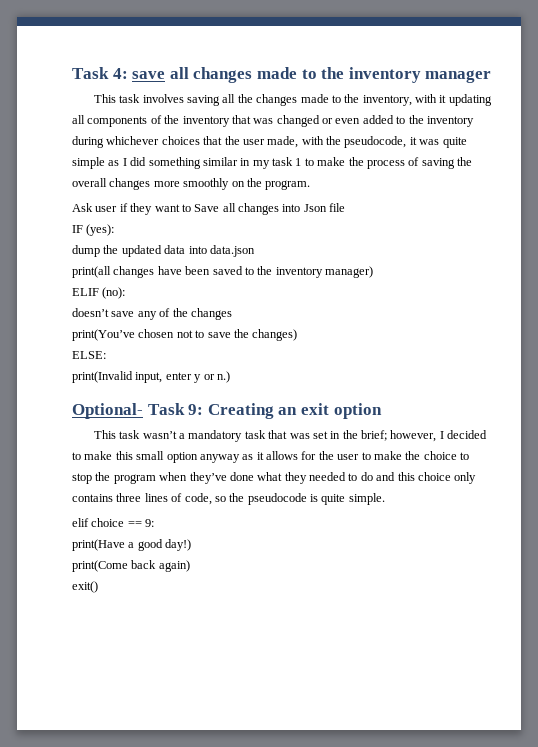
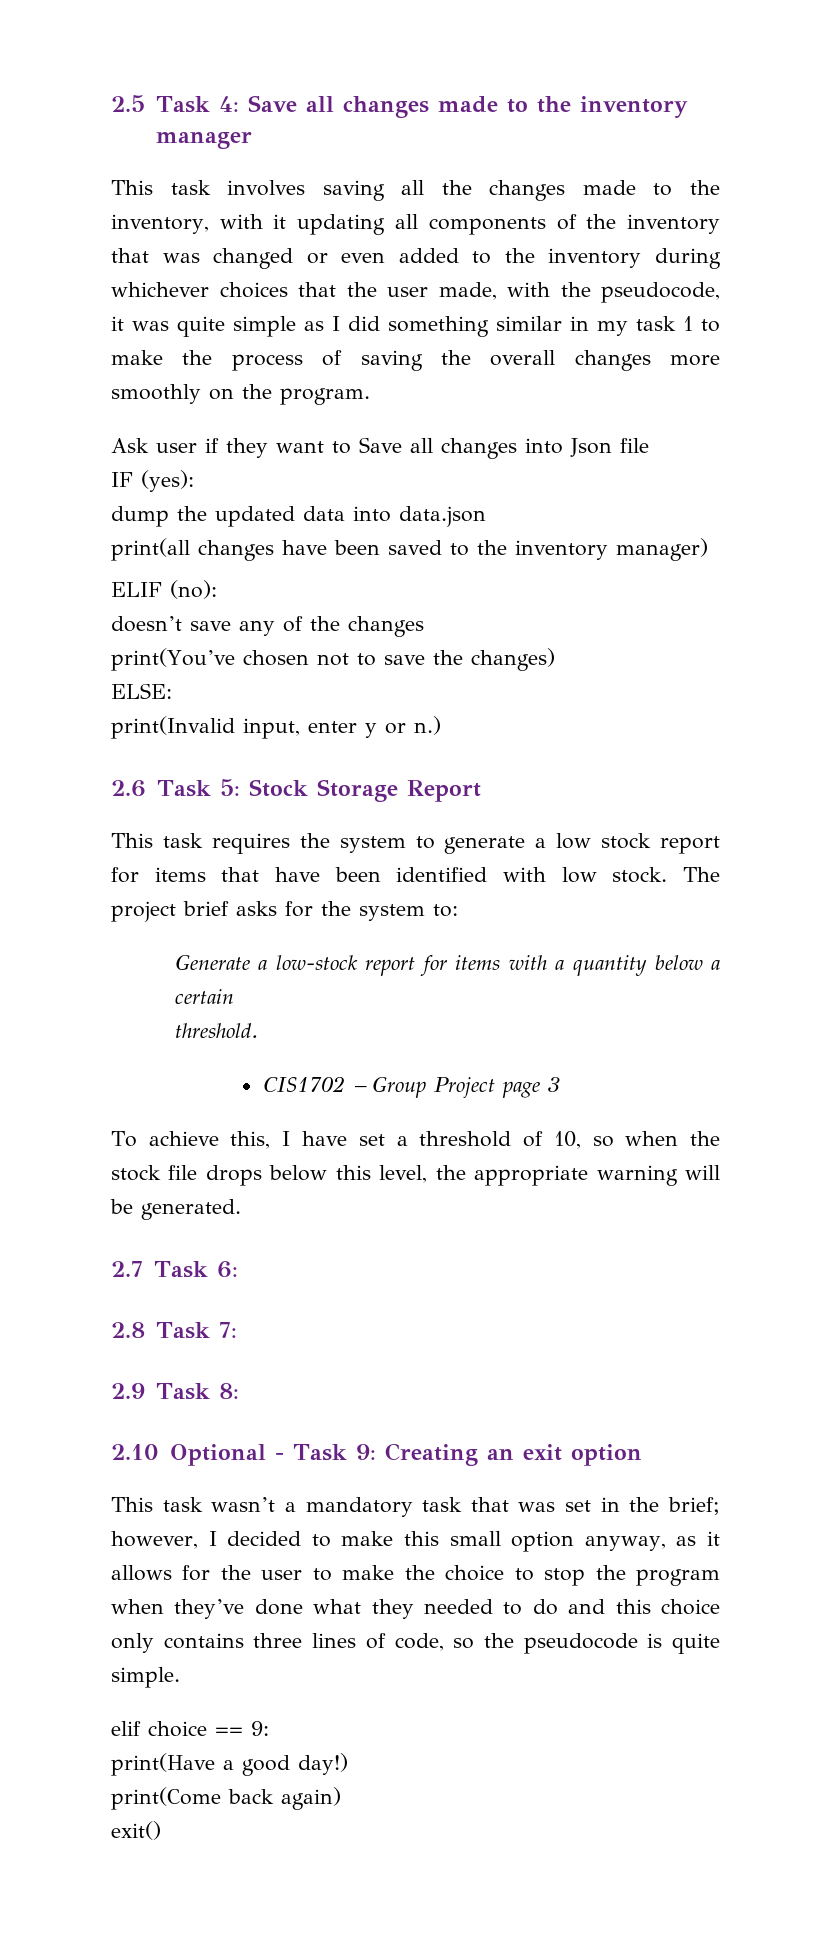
- Task 4: save all changes made to the inventory manager
+ 2.5 Task 4: Save all changes made to the inventory manager
- Optional- Task 9: Creating an exit option
+ 2.6 Task 5: Stock Storage Report
+ This task requires the system to generate a low stock report for items that have been identified with low stock. The project brief asks for the system to:
+ Generate a low-stock report for items with a quantity below a certain
+ threshold.
+ CIS1702 – Group Project page 3
+ To achieve this, I have set a threshold of 10, so when the stock file drops below this level, the appropriate warning will be generated.
+ 2.7 Task 6:
+ 2.8 Task 7:
+ 2.9 Task 8:
+ 2.10 Optional - Task 9: Creating an exit option
- This task wasn’t a mandatory task that was set in the brief; however, I decided to make this small option anyway as it allows for the user to make the choice to stop the program when they’ve done what they needed to do and this choice only contains three lines of code, so the pseudocode is quite simple.
+ This task wasn’t a mandatory task that was set in the brief; however, I decided to make this small option anyway, as it allows for the user to make the choice to stop the program when they’ve done what they needed to do and this choice only contains three lines of code, so the pseudocode is quite simple.

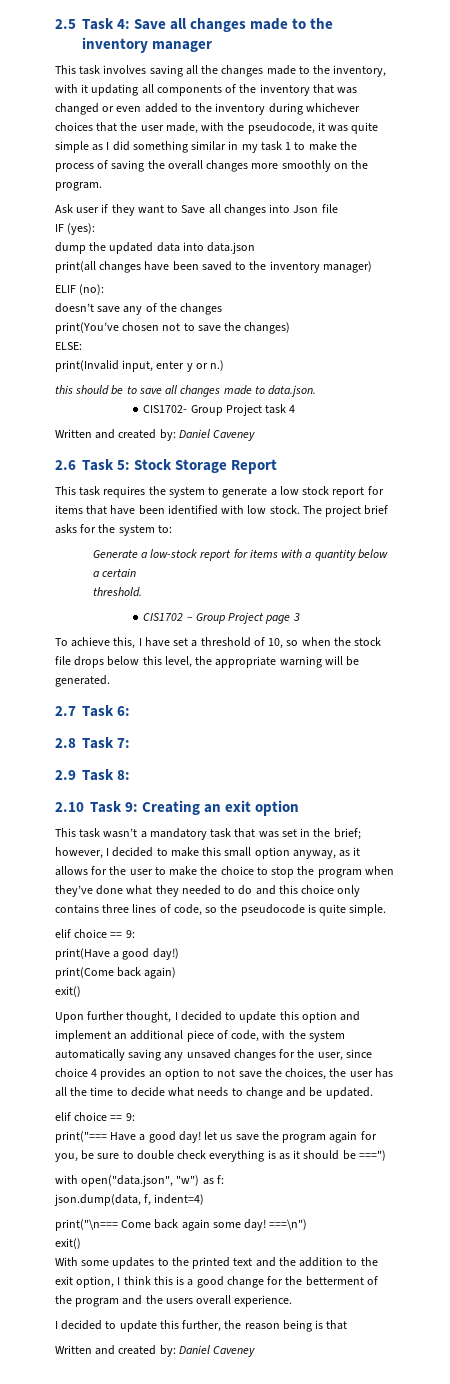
+ this should be to save all changes made to data.json.
+ CIS1702- Group Project task 4
+ Written and created by: Daniel Caveney
- 2.10 Optional - Task 9: Creating an exit option
+ 2.10 Task 9: Creating an exit option
+ Upon further thought, I decided to update this option and implement an additional piece of code, with the system automatically saving any unsaved changes for the user, since choice 4 provides an option to not save the choices, the user has all the time to decide what needs to change and be updated.
+ elif choice == 9:
+ print("=== Have a good day! let us save the program again for you, be sure to double check everything is as it should be ===")
+ with open("data.json", "w") as f:
+ json.dump(data, f, indent=4)
+ print("\n=== Come back again some day! ===\n")
+ exit()
+ With some updates to the printed text and the addition to the exit option, I think this is a good change for the betterment of the program and the users overall experience.
+ I decided to update this further, the reason being is that
+ Written and created by: Daniel Caveney

